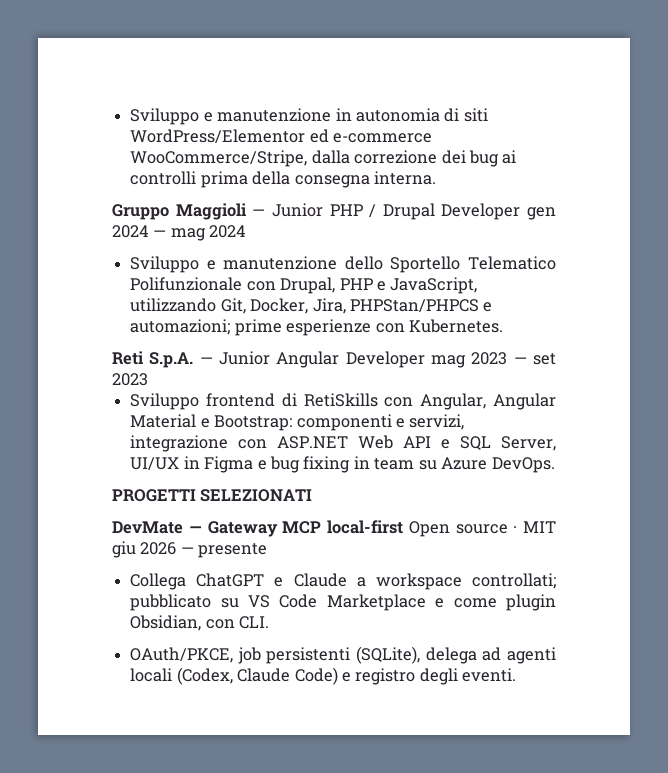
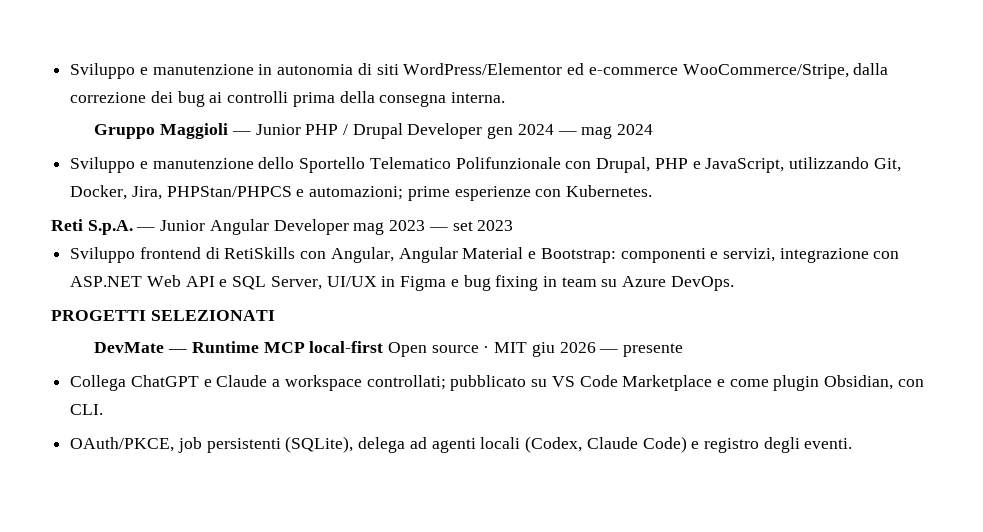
- DevMate — Gateway MCP local-first Open source · MIT giu 2026 — presente
+ DevMate — Runtime MCP local-first Open source · MIT giu 2026 — presente

